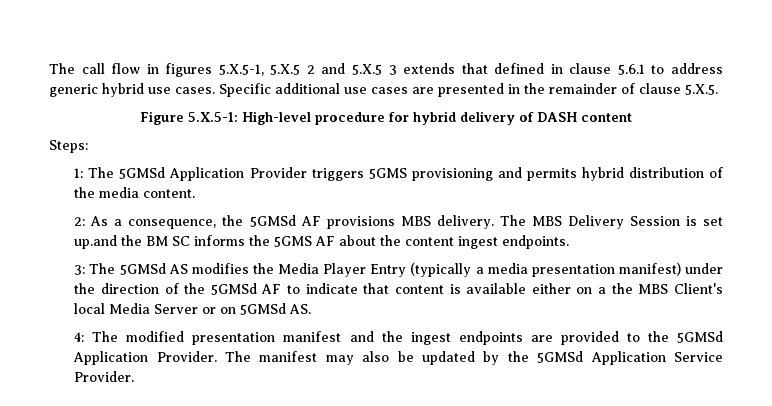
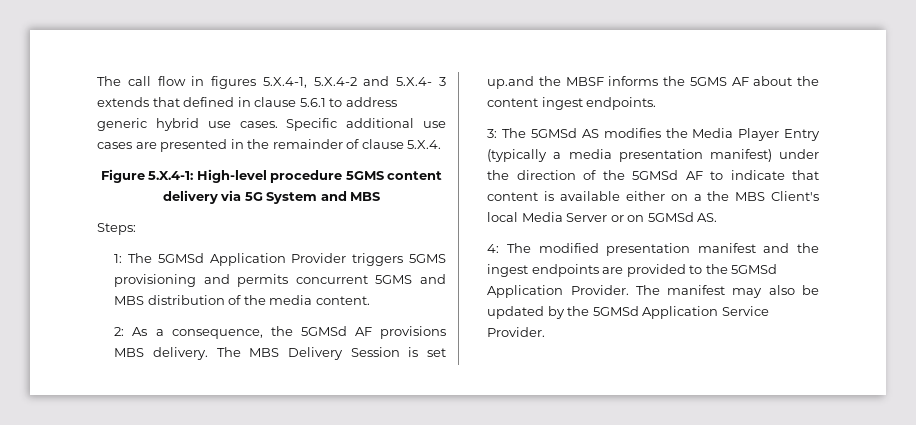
- The call flow in figures 5.X.5-1, 5.X.5 2 and 5.X.5 3 extends that defined in clause 5.6.1 to address generic hybrid use cases.
+ The call flow in figures 5.X.4-1, 5.X.4-2 and 5.X.4- 3 extends that defined in clause 5.6.1 to address generic hybrid use cases.
- Specific additional use cases are presented in the remainder of clause 5.X.5.
+ Specific additional use cases are presented in the remainder of clause 5.X.4.
- Figure 5.X.5-1: High-level procedure for hybrid delivery of DASH content
+ Figure 5.X.4-1: High-level procedure 5GMS content delivery via 5G System and MBS
- 1: The 5GMSd Application Provider triggers 5GMS provisioning and permits hybrid distribution of the media content.
+ 1: The 5GMSd Application Provider triggers 5GMS provisioning and permits concurrent 5GMS and MBS distribution of the media content.
- The MBS Delivery Session is set up.and the BM SC informs the 5GMS AF about the content ingest endpoints.
+ The MBS Delivery Session is set up.and the MBSF informs the 5GMS AF about the content ingest endpoints.

